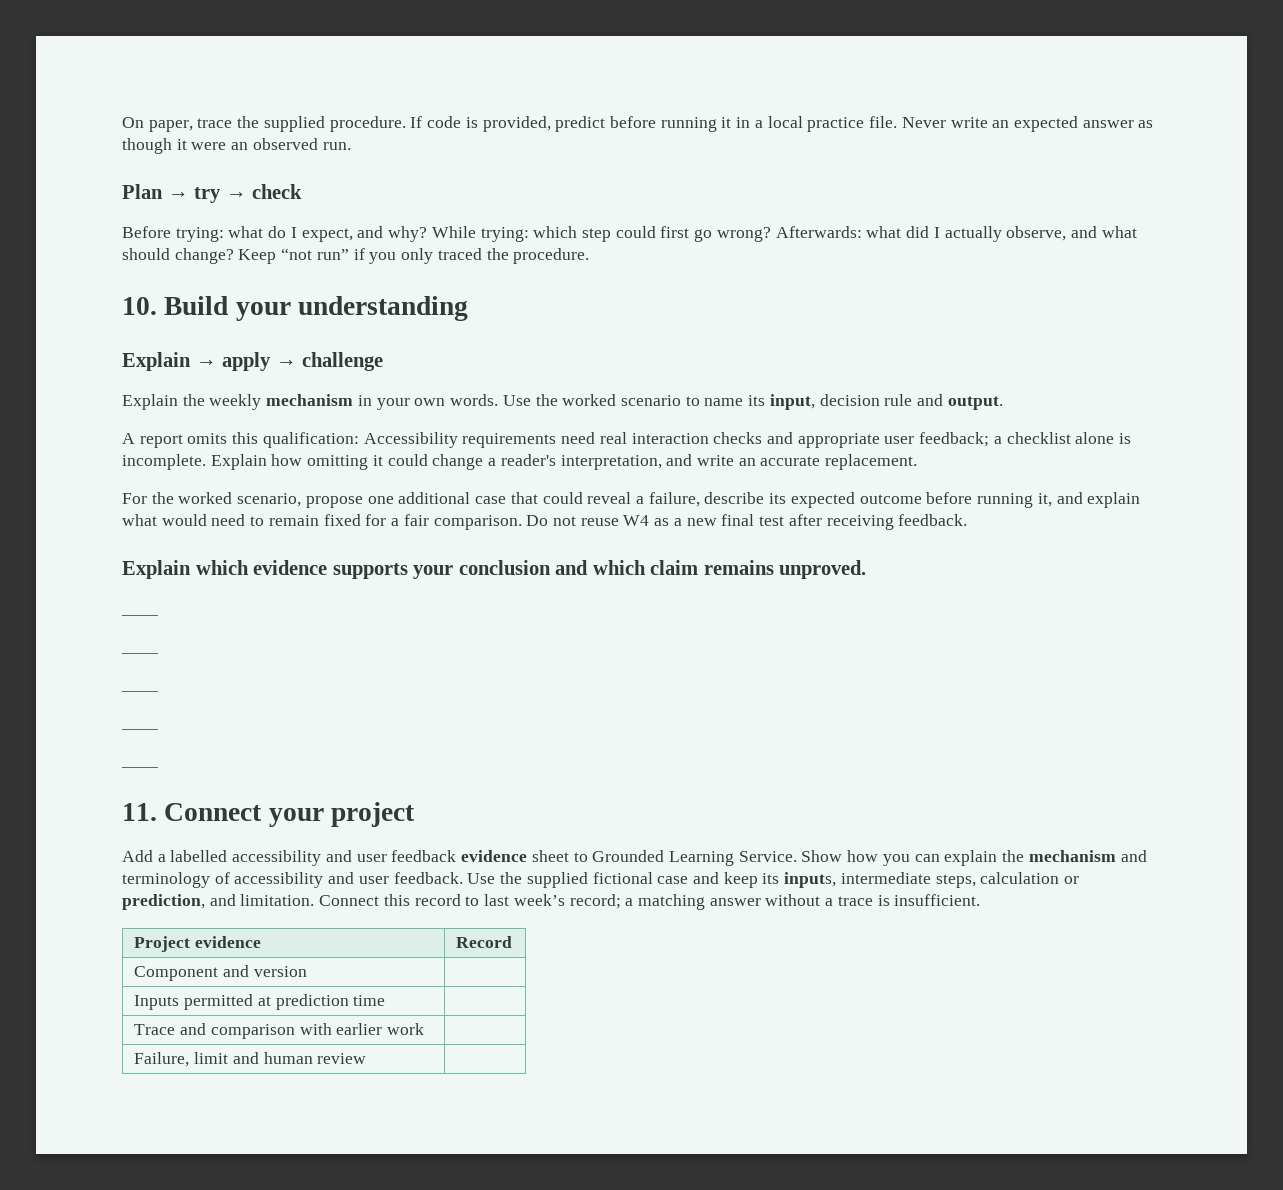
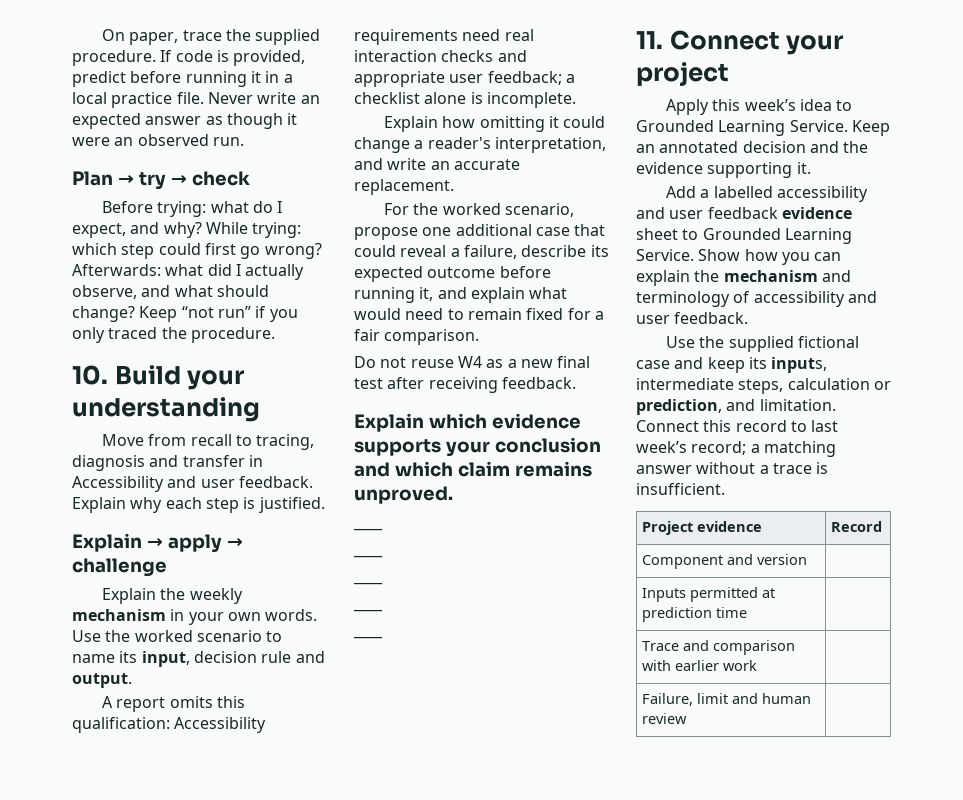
+ Move from recall to tracing, diagnosis and transfer in Accessibility and user feedback. Explain why each step is justified.
- A report omits this qualification: Accessibility requirements need real interaction checks and appropriate user feedback; a checklist alone is incomplete. Explain how omitting it could change a reader's interpretation, and write an accurate replacement.
+ A report omits this qualification: Accessibility requirements need real interaction checks and appropriate user feedback; a checklist alone is incomplete.
+ Explain how omitting it could change a reader's interpretation, and write an accurate replacement.
- For the worked scenario, propose one additional case that could reveal a failure, describe its expected outcome before running it, and explain what would need to remain fixed for a fair comparison. Do not reuse W4 as a new final test after receiving feedback.
+ For the worked scenario, propose one additional case that could reveal a failure, describe its expected outcome before running it, and explain what would need to remain fixed for a fair comparison.
+ Do not reuse W4 as a new final test after receiving feedback.
+ Apply this week’s idea to Grounded Learning Service. Keep an annotated decision and the evidence supporting it.
- Show how you can explain the mechanism and terminology of accessibility and user feedback. Use the supplied fictional case and keep its inputs, intermediate steps, calculation or prediction, and limitation.
+ Show how you can explain the mechanism and terminology of accessibility and user feedback.
+ Use the supplied fictional case and keep its inputs, intermediate steps, calculation or prediction, and limitation.

